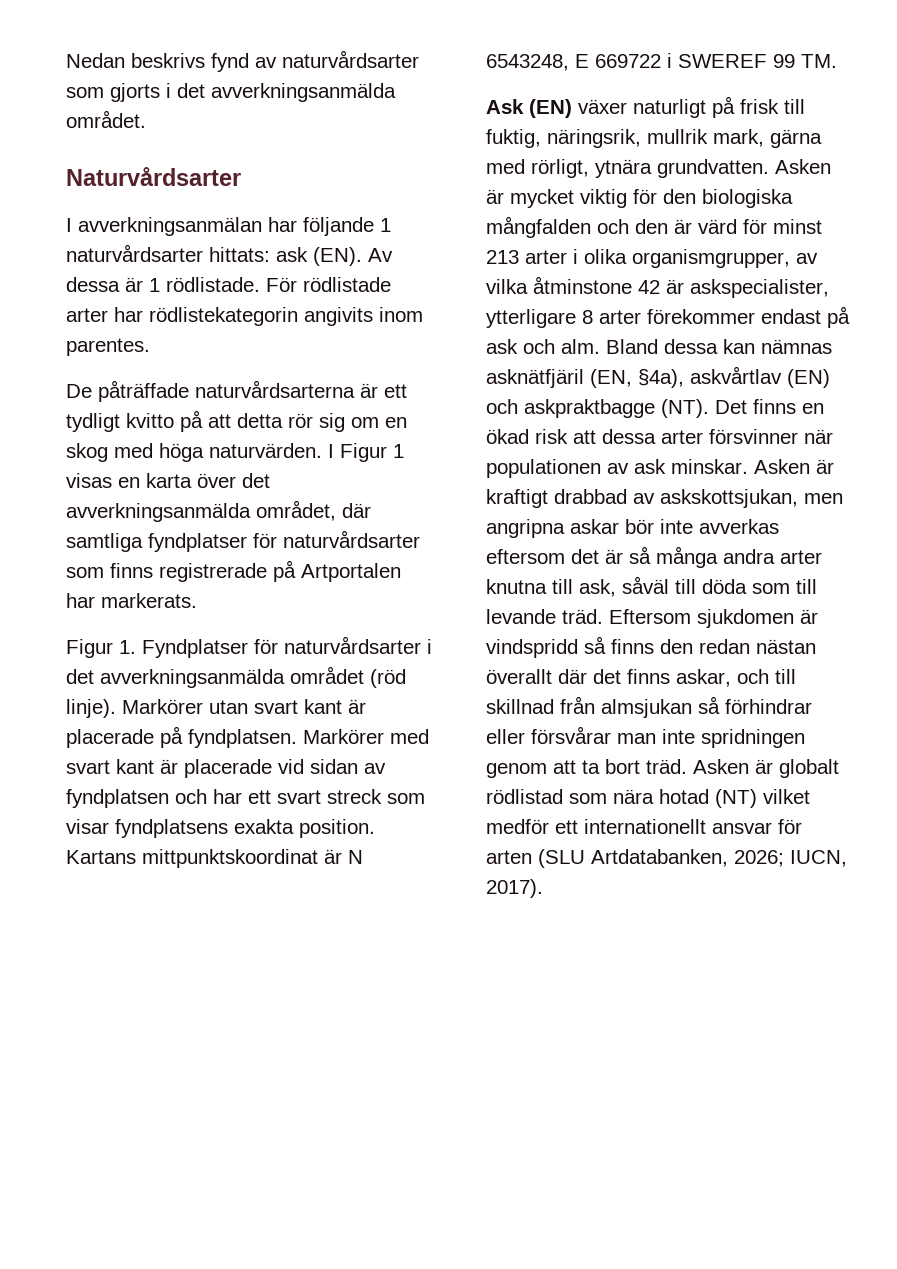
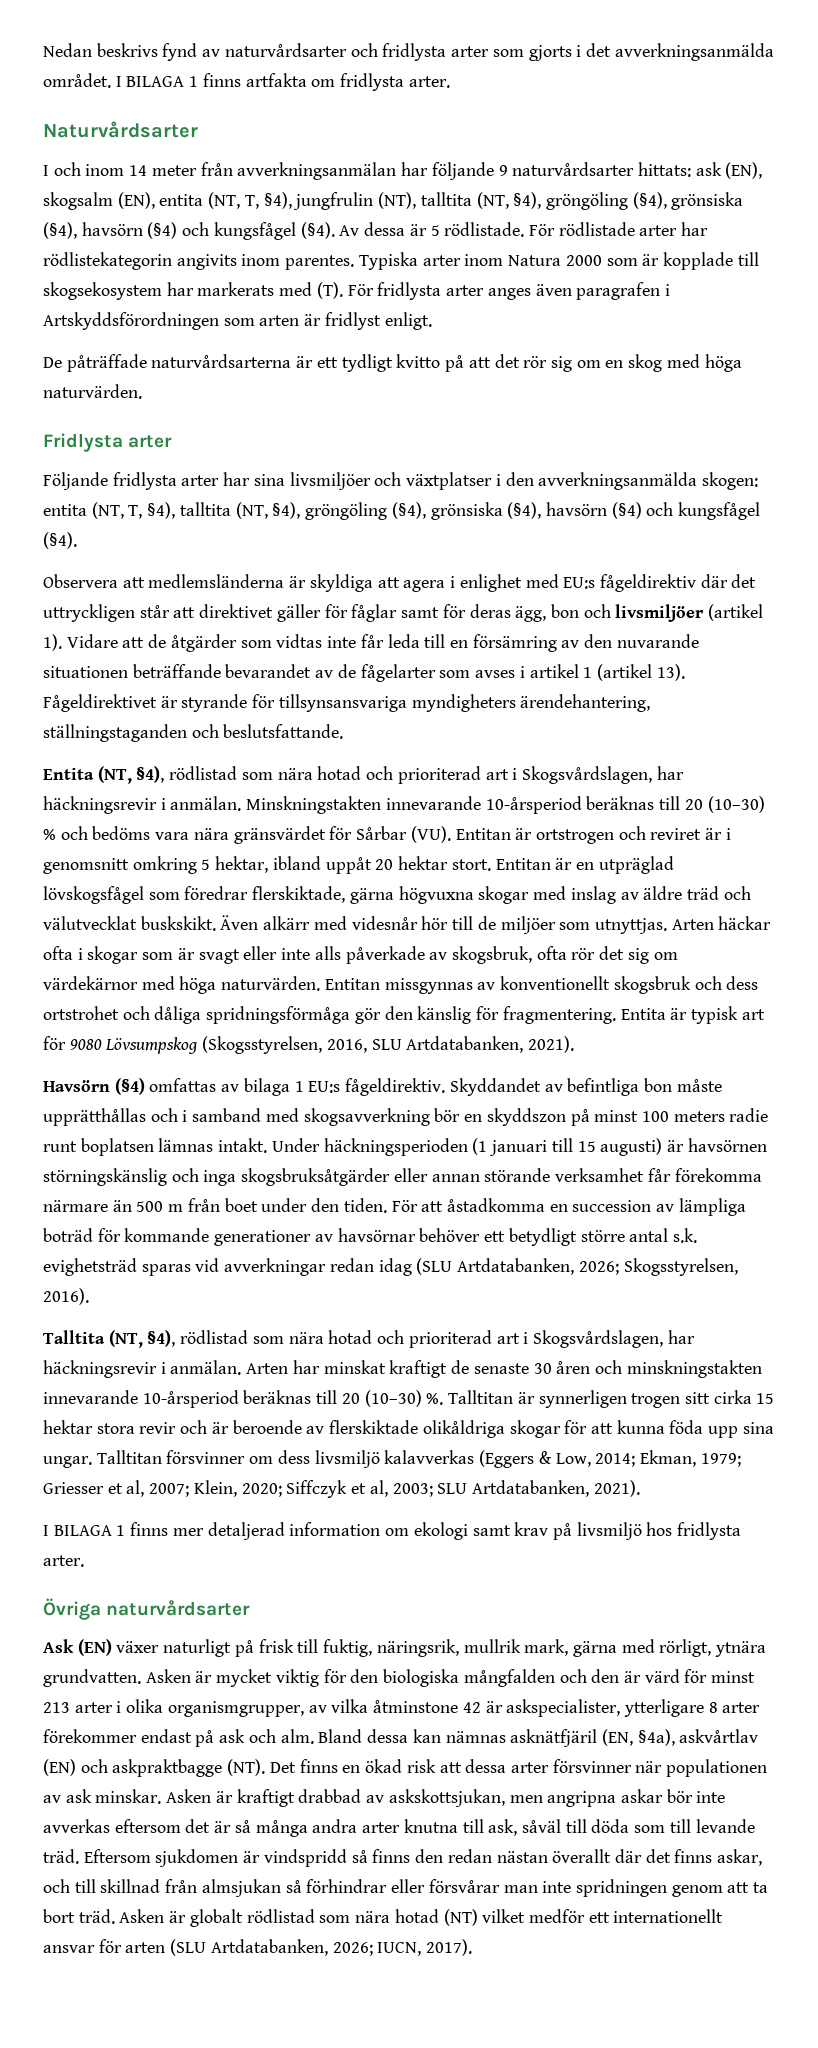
- Nedan beskrivs fynd av naturvårdsarter som gjorts i det avverkningsanmälda området.
+ Nedan beskrivs fynd av naturvårdsarter och fridlysta arter som gjorts i det avverkningsanmälda området. I BILAGA 1 finns artfakta om fridlysta arter.
  Naturvårdsarter
- I avverkningsanmälan har följande 1 naturvårdsarter hittats: ask (EN). Av dessa är 1 rödlistade.
+ I och inom 14 meter från avverkningsanmälan har följande 9 naturvårdsarter hittats: ask (EN), skogsalm (EN), entita (NT, T, §4), jungfrulin (NT), talltita (NT, §4), gröngöling (§4), grönsiska (§4), havsörn (§4) och kungsfågel (§4). Av dessa är 5 rödlistade.
+ Typiska arter inom Natura 2000 som är kopplade till skogsekosystem har markerats med (T). För fridlysta arter anges även paragrafen i Artskyddsförordningen som arten är fridlyst enligt.
- De påträffade naturvårdsarterna är ett tydligt kvitto på att detta rör sig om en skog med höga naturvärden. I Figur 1 visas en karta över det avverkningsanmälda området, där samtliga fyndplatser för naturvårdsarter som finns registrerade på Artportalen har markerats.
- Figur 1. Fyndplatser för naturvårdsarter i det avverkningsanmälda området (röd linje). Markörer utan svart kant är placerade på fyndplatsen. Markörer med svart kant är placerade vid sidan av fyndplatsen och har ett svart streck som visar fyndplatsens exakta position. Kartans mittpunktskoordinat är N 6543248, E 669722 i SWEREF 99 TM.
+ De påträffade naturvårdsarterna är ett tydligt kvitto på att det rör sig om en skog med höga naturvärden.
+ Fridlysta arter
+ Följande fridlysta arter har sina livsmiljöer och växtplatser i den avverkningsanmälda skogen: entita (NT, T, §4), talltita (NT, §4), gröngöling (§4), grönsiska (§4), havsörn (§4) och kungsfågel (§4).
+ Observera att medlemsländerna är skyldiga att agera i enlighet med EU:s fågeldirektiv där det uttryckligen står att direktivet gäller för fåglar samt för deras ägg, bon och livsmiljöer (artikel 1). Vidare att de åtgärder som vidtas inte får leda till en försämring av den nuvarande situationen beträffande bevarandet av de fågelarter som avses i artikel 1 (artikel 13). Fågeldirektivet är styrande för tillsynsansvariga myndigheters ärendehantering, ställningstaganden och beslutsfattande.
+ Entita (NT, §4), rödlistad som nära hotad och prioriterad art i Skogsvårdslagen, har häckningsrevir i anmälan. Minskningstakten innevarande 10-årsperiod beräknas till 20 (10–30) % och bedöms vara nära gränsvärdet för Sårbar (VU). Entitan är ortstrogen och reviret är i genomsnitt omkring 5 hektar, ibland uppåt 20 hektar stort. Entitan är en utpräglad lövskogsfågel som föredrar flerskiktade, gärna högvuxna skogar med inslag av äldre träd och välutvecklat buskskikt. Även alkärr med videsnår hör till de miljöer som utnyttjas. Arten häckar ofta i skogar som är svagt eller inte alls påverkade av skogsbruk, ofta rör det sig om värdekärnor med höga naturvärden. Entitan missgynnas av konventionellt skogsbruk och dess ortstrohet och dåliga spridningsförmåga gör den känslig för fragmentering. Entita är typisk art för 9080 Lövsumpskog (Skogsstyrelsen, 2016, SLU Artdatabanken, 2021).
+ Havsörn (§4) omfattas av bilaga 1 EU:s fågeldirektiv. Skyddandet av befintliga bon måste upprätthållas och i samband med skogsavverkning bör en skyddszon på minst 100 meters radie runt boplatsen lämnas intakt. Under häckningsperioden (1 januari till 15 augusti) är havsörnen störningskänslig och inga skogsbruksåtgärder eller annan störande verksamhet får förekomma närmare än 500 m från boet under den tiden. För att åstadkomma en succession av lämpliga boträd för kommande generationer av havsörnar behöver ett betydligt större antal s.k. evighetsträd sparas vid avverkningar redan idag (SLU Artdatabanken, 2026; Skogsstyrelsen, 2016).
+ Talltita (NT, §4), rödlistad som nära hotad och prioriterad art i Skogsvårdslagen, har häckningsrevir i anmälan. Arten har minskat kraftigt de senaste 30 åren och minskningstakten innevarande 10-årsperiod beräknas till 20 (10–30) %. Talltitan är synnerligen trogen sitt cirka 15 hektar stora revir och är beroende av flerskiktade olikåldriga skogar för att kunna föda upp sina ungar. Talltitan försvinner om dess livsmiljö kalavverkas (Eggers & Low, 2014; Ekman, 1979; Griesser et al, 2007; Klein, 2020; Siffczyk et al, 2003; SLU Artdatabanken, 2021).
+ I BILAGA 1 finns mer detaljerad information om ekologi samt krav på livsmiljö hos fridlysta arter.
+ Övriga naturvårdsarter

